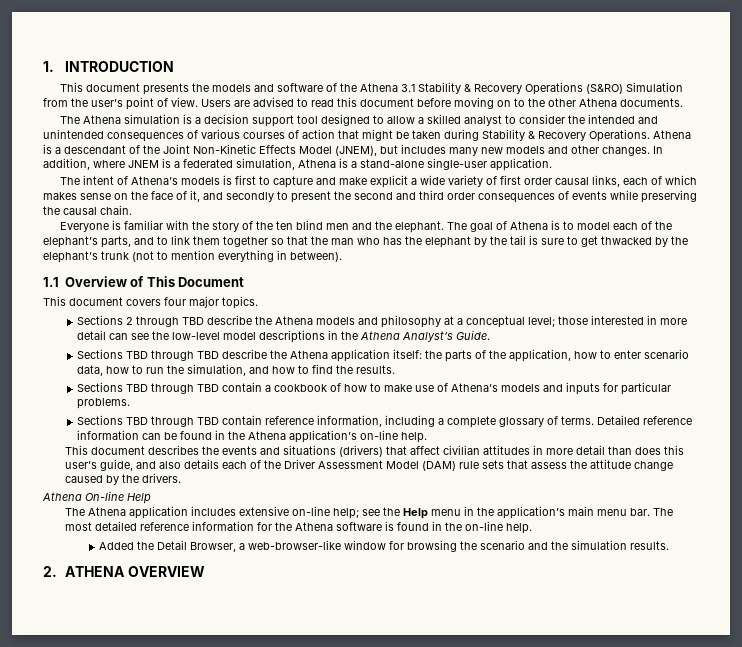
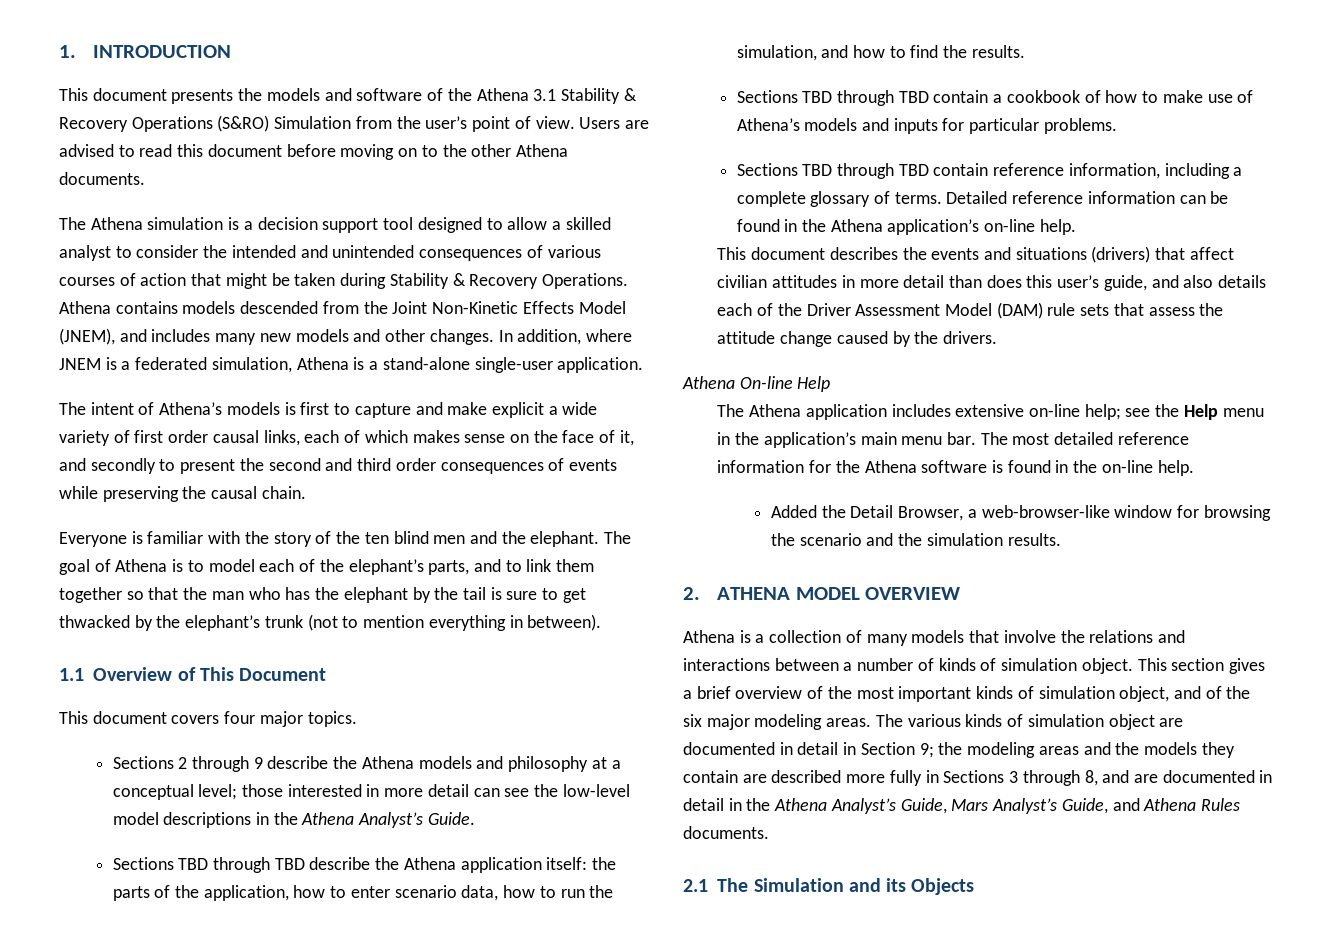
- Athena is a descendant of the Joint Non-Kinetic Effects Model (JNEM), but includes many new models and other changes.
+ Athena contains models descended from the Joint Non-Kinetic Effects Model (JNEM), and includes many new models and other changes.
- Sections 2 through TBD describe the Athena models and philosophy at a conceptual level; those interested in more detail can see the low-level model descriptions in the Athena Analyst’s Guide.
+ Sections 2 through 9 describe the Athena models and philosophy at a conceptual level; those interested in more detail can see the low-level model descriptions in the Athena Analyst’s Guide.
- 2. ATHENA OVERVIEW
+ 2. ATHENA MODEL OVERVIEW
+ Athena is a collection of many models that involve the relations and interactions between a number of kinds of simulation object. This section gives a brief overview of the most important kinds of simulation object, and of the six major modeling areas. The various kinds of simulation object are documented in detail in Section 9; the modeling areas and the models they contain are described more fully in Sections 3 through 8, and are documented in detail in the Athena Analyst’s Guide, Mars Analyst’s Guide, and Athena Rules documents.
+ 2.1 The Simulation and its Objects

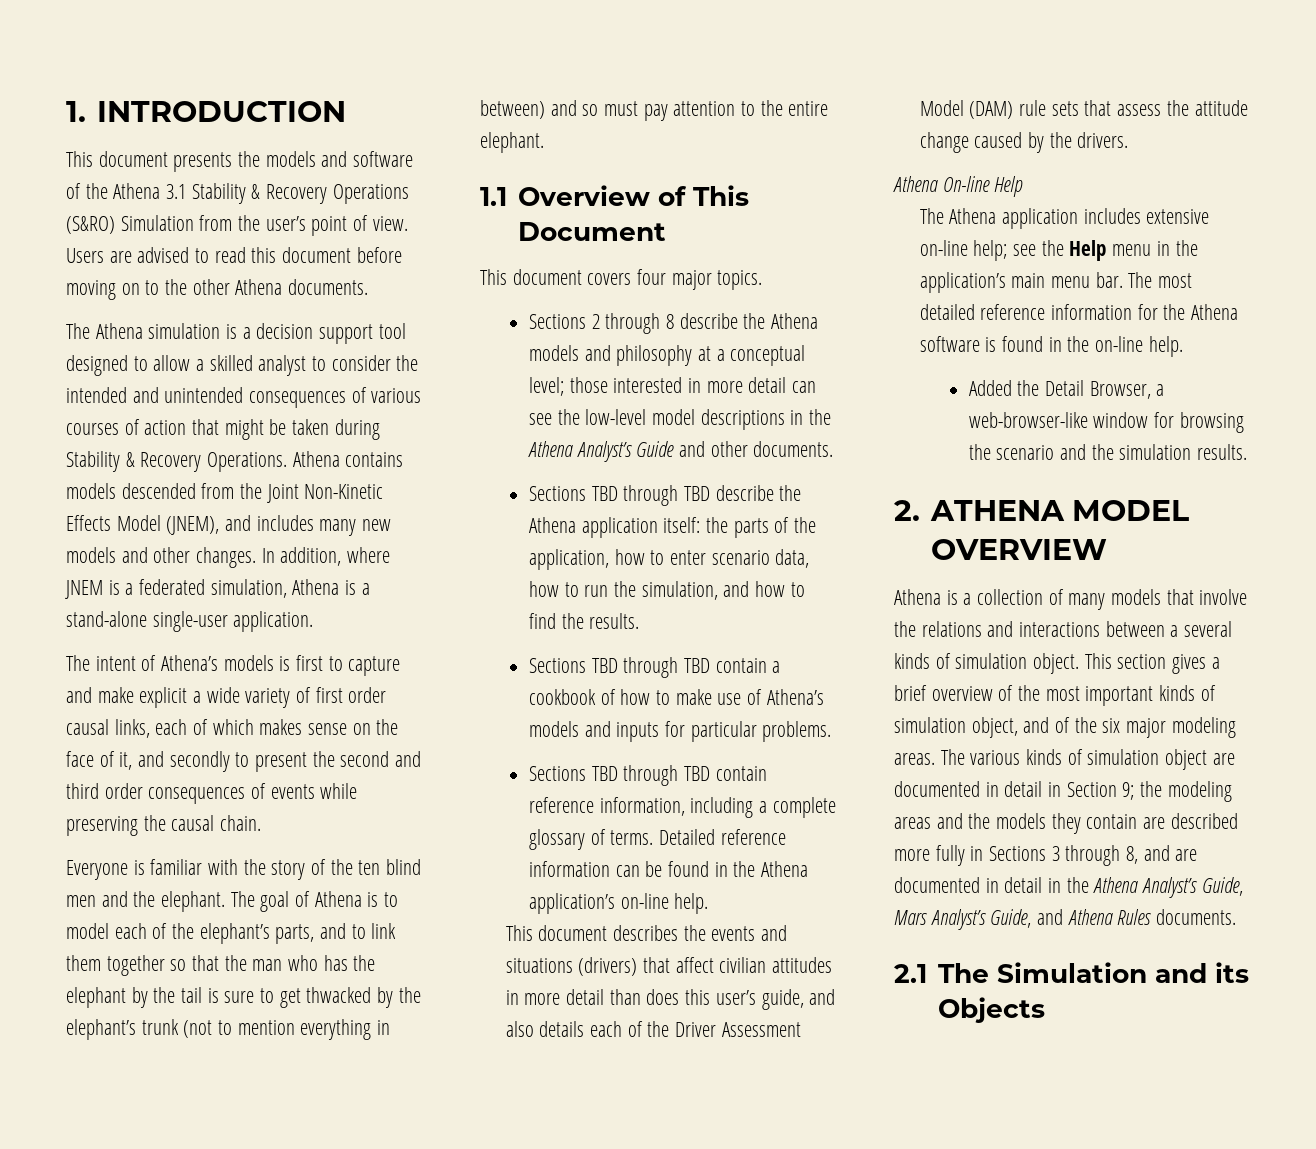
- The goal of Athena is to model each of the elephant’s parts, and to link them together so that the man who has the elephant by the tail is sure to get thwacked by the elephant’s trunk (not to mention everything in between).
+ The goal of Athena is to model each of the elephant’s parts, and to link them together so that the man who has the elephant by the tail is sure to get thwacked by the elephant’s trunk (not to mention everything in between) and so must pay attention to the entire elephant.
- Sections 2 through 9 describe the Athena models and philosophy at a conceptual level; those interested in more detail can see the low-level model descriptions in the Athena Analyst’s Guide.
+ Sections 2 through 8 describe the Athena models and philosophy at a conceptual level; those interested in more detail can see the low-level model descriptions in the Athena Analyst’s Guide and other documents.
- Athena is a collection of many models that involve the relations and interactions between a number of kinds of simulation object.
+ Athena is a collection of many models that involve the relations and interactions between a several kinds of simulation object.

